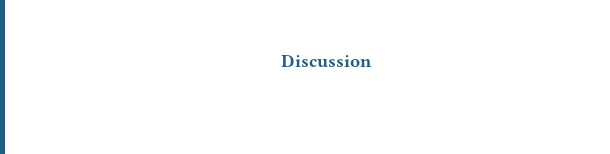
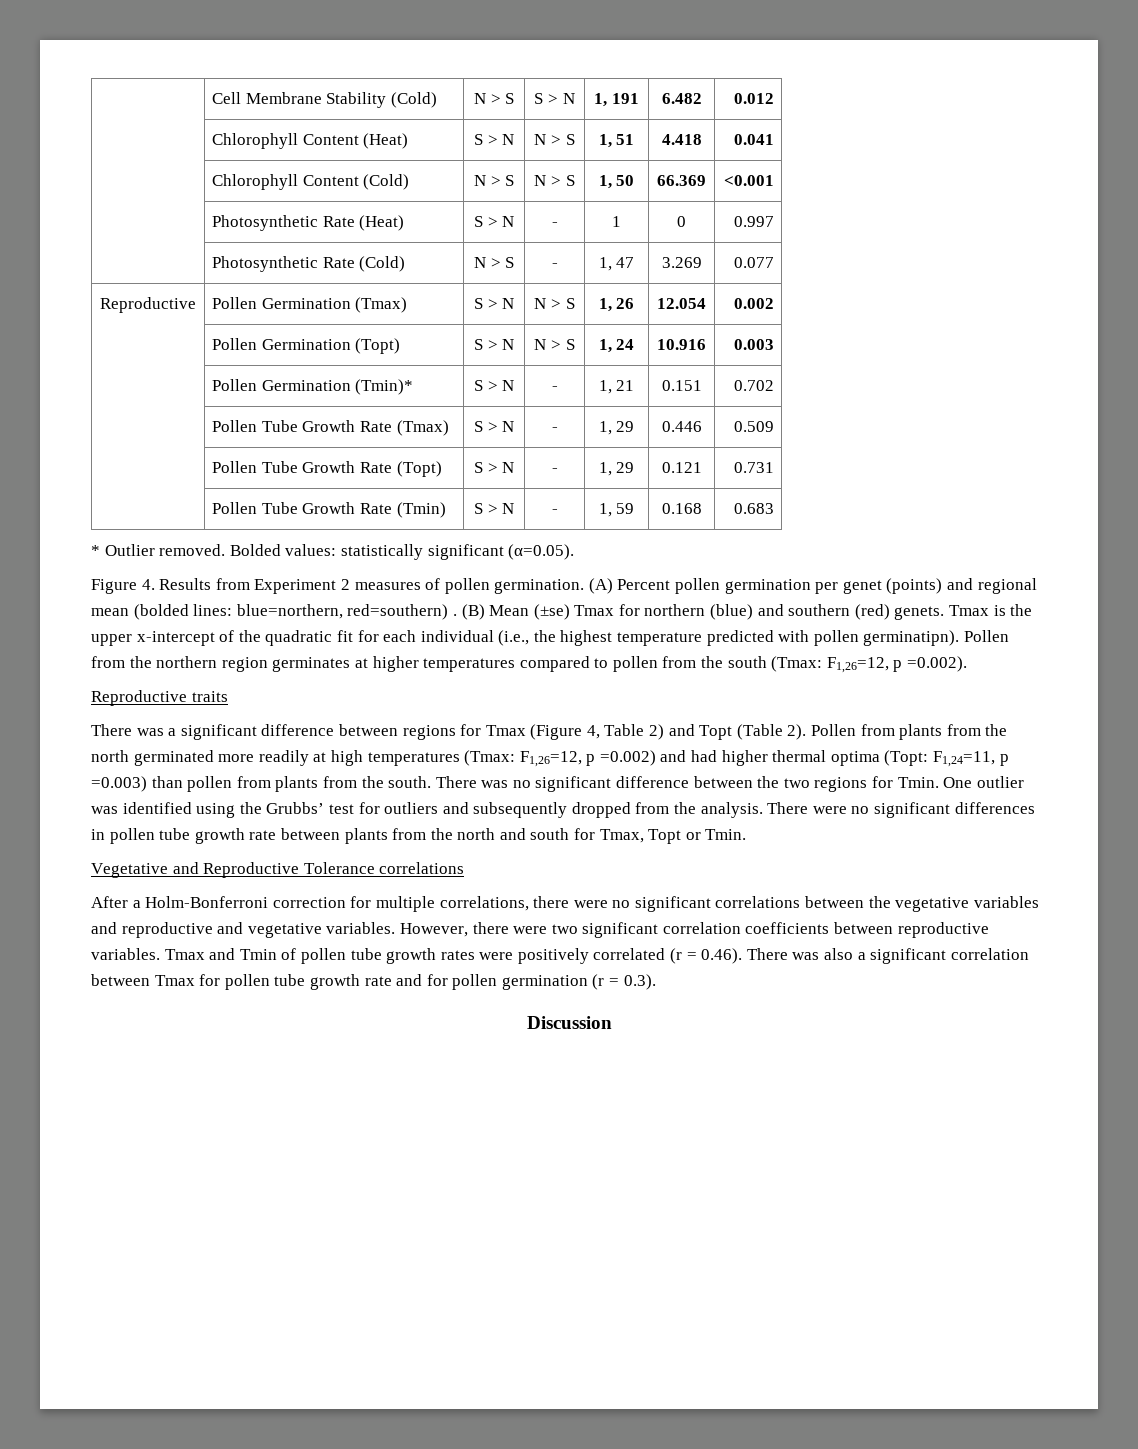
+ | Cell Membrane Stability (Cold) | N > S | S > N | 1, 191 | 6.482 | 0.012
+ | Chlorophyll Content (Heat) | S > N | N > S | 1, 51 | 4.418 | 0.041
+ | Chlorophyll Content (Cold) | N > S | N > S | 1, 50 | 66.369 | <0.001
+ | Photosynthetic Rate (Heat) | S > N | - | 1 | 0 | 0.997
+ | Photosynthetic Rate (Cold) | N > S | - | 1, 47 | 3.269 | 0.077
+ Reproductive | Pollen Germination (Tmax) | S > N | N > S | 1, 26 | 12.054 | 0.002
+ | Pollen Germination (Topt) | S > N | N > S | 1, 24 | 10.916 | 0.003
+ | Pollen Germination (Tmin)* | S > N | - | 1, 21 | 0.151 | 0.702
+ | Pollen Tube Growth Rate (Tmax) | S > N | - | 1, 29 | 0.446 | 0.509
+ | Pollen Tube Growth Rate (Topt) | S > N | - | 1, 29 | 0.121 | 0.731
+ | Pollen Tube Growth Rate (Tmin) | S > N | - | 1, 59 | 0.168 | 0.683
+ * Outlier removed. Bolded values: statistically significant (α=0.05).
+ Figure 4. Results from Experiment 2 measures of pollen germination. (A) Percent pollen germination per genet (points) and regional mean (bolded lines: blue=northern, red=southern) . (B) Mean (±se) Tmax for northern (blue) and southern (red) genets. Tmax is the upper x-intercept of the quadratic fit for each individual (i.e., the highest temperature predicted with pollen germinatipn). Pollen from the northern region germinates at higher temperatures compared to pollen from the south (Tmax: F1,26=12, p =0.002).
+ Reproductive traits
+ There was a significant difference between regions for Tmax (Figure 4, Table 2) and Topt (Table 2). Pollen from plants from the north germinated more readily at high temperatures (Tmax: F1,26=12, p =0.002) and had higher thermal optima (Topt: F1,24=11, p =0.003) than pollen from plants from the south. There was no significant difference between the two regions for Tmin. One outlier was identified using the Grubbs’ test for outliers and subsequently dropped from the analysis. There were no significant differences in pollen tube growth rate between plants from the north and south for Tmax, Topt or Tmin.
+ Vegetative and Reproductive Tolerance correlations
+ After a Holm-Bonferroni correction for multiple correlations, there were no significant correlations between the vegetative variables and reproductive and vegetative variables. However, there were two significant correlation coefficients between reproductive variables. Tmax and Tmin of pollen tube growth rates were positively correlated (r = 0.46). There was also a significant correlation between Tmax for pollen tube growth rate and for pollen germination (r = 0.3).

